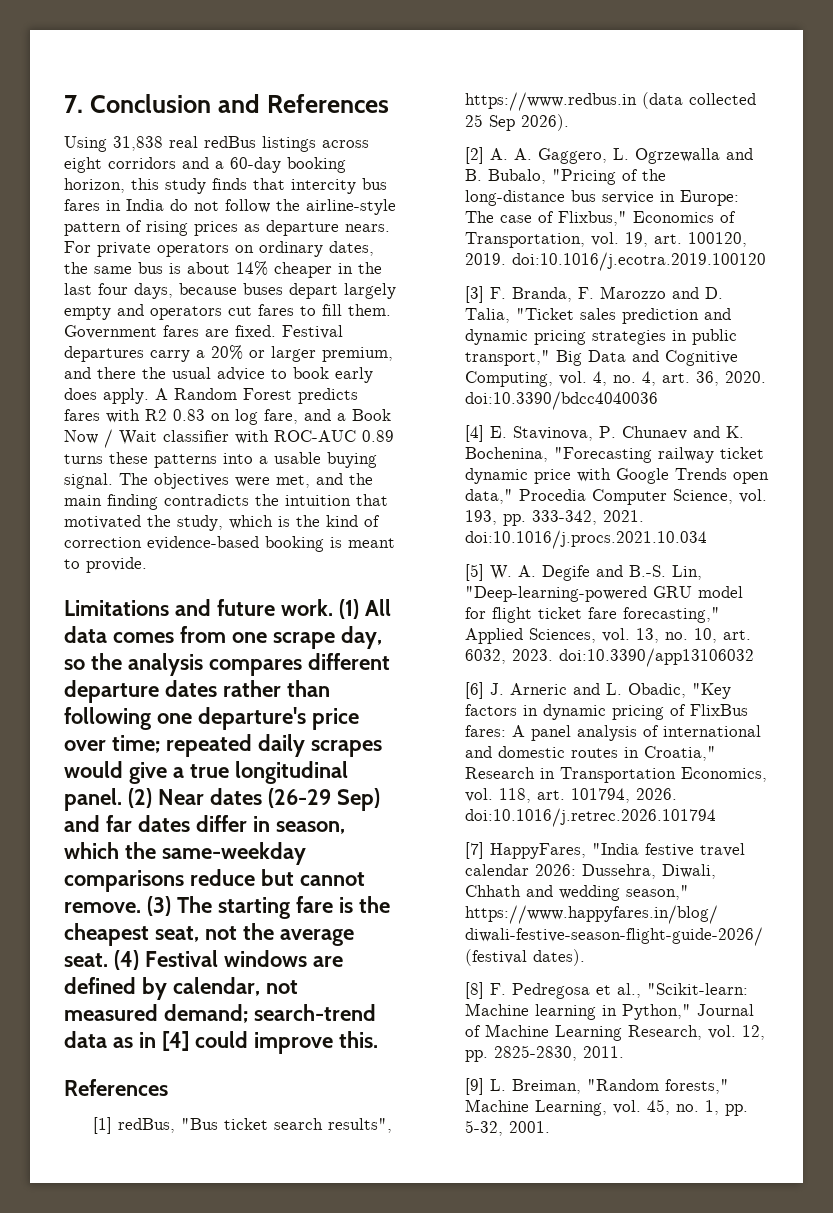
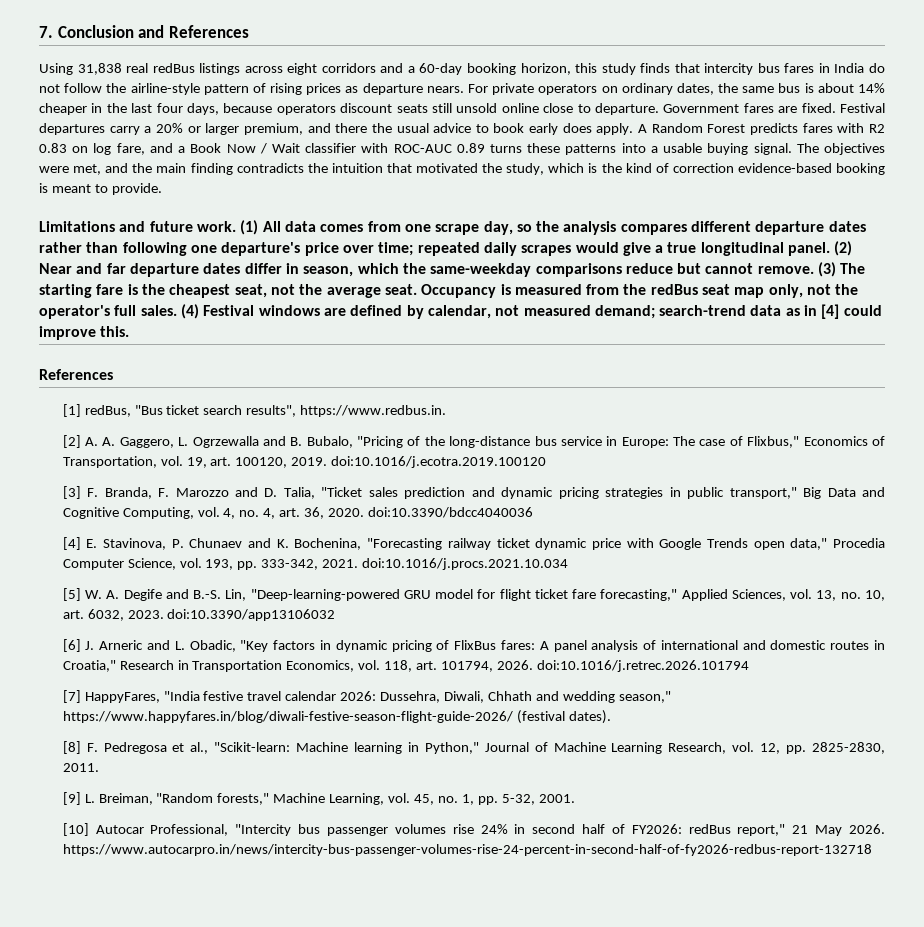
- For private operators on ordinary dates, the same bus is about 14% cheaper in the last four days, because buses depart largely empty and operators cut fares to fill them.
+ For private operators on ordinary dates, the same bus is about 14% cheaper in the last four days, because operators discount seats still unsold online close to departure.
- (2) Near dates (26-29 Sep) and far dates differ in season, which the same-weekday comparisons reduce but cannot remove.
+ (2) Near and far departure dates differ in season, which the same-weekday comparisons reduce but cannot remove.
+ Occupancy is measured from the redBus seat map only, not the operator's full sales.
- [1] redBus, "Bus ticket search results", https://www.redbus.in (data collected 25 Sep 2026).
+ [1] redBus, "Bus ticket search results", https://www.redbus.in.
+ [10] Autocar Professional, "Intercity bus passenger volumes rise 24% in second half of FY2026: redBus report," 21 May 2026. https://www.autocarpro.in/news/intercity-bus-passenger-volumes-rise-24-percent-in-second-half-of-fy2026-redbus-report-132718

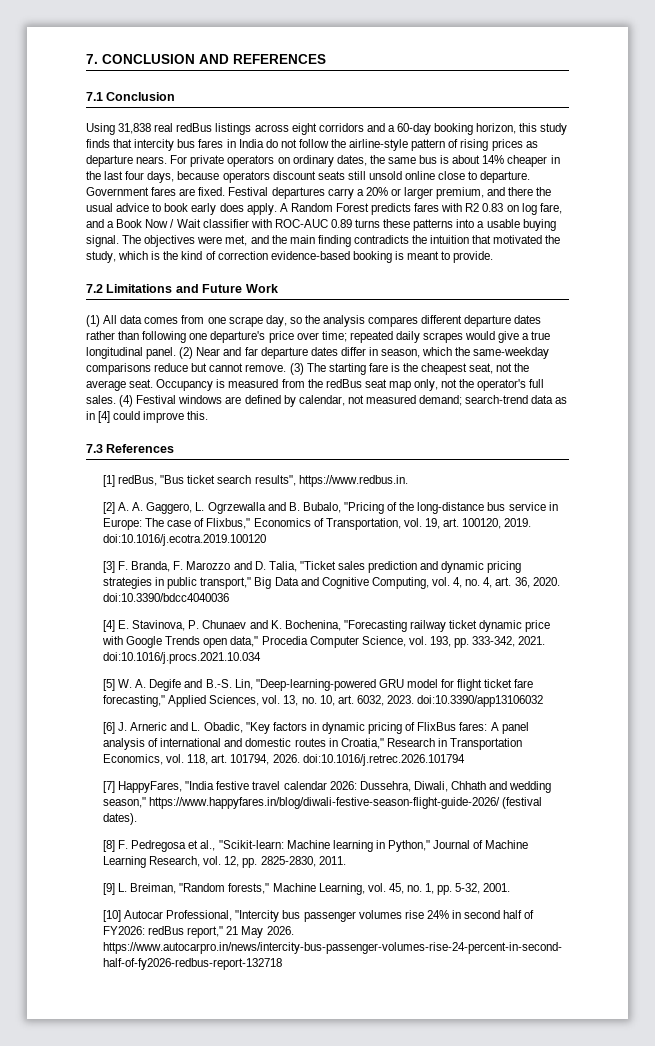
- 7. Conclusion and References
+ 7. CONCLUSION AND REFERENCES
+ 7.1 Conclusion
- Limitations and future work. (1) All data comes from one scrape day, so the analysis compares different departure dates rather than following one departure's price over time; repeated daily scrapes would give a true longitudinal panel.
+ 7.2 Limitations and Future Work
+ (1) All data comes from one scrape day, so the analysis compares different departure dates rather than following one departure's price over time; repeated daily scrapes would give a true longitudinal panel.
  (4) Festival windows are defined by calendar, not measured demand; search-trend data as in [4] could improve this.
- References
+ 7.3 References

